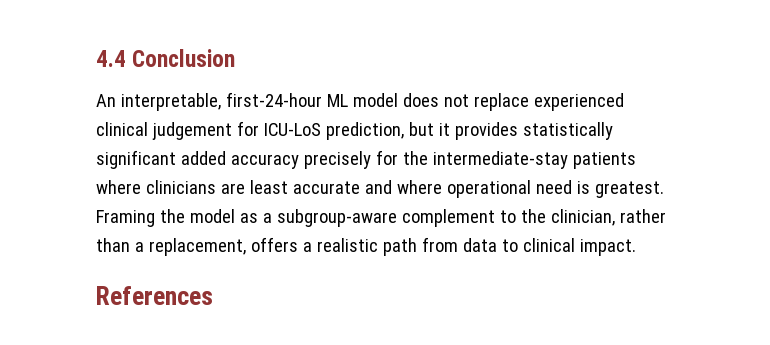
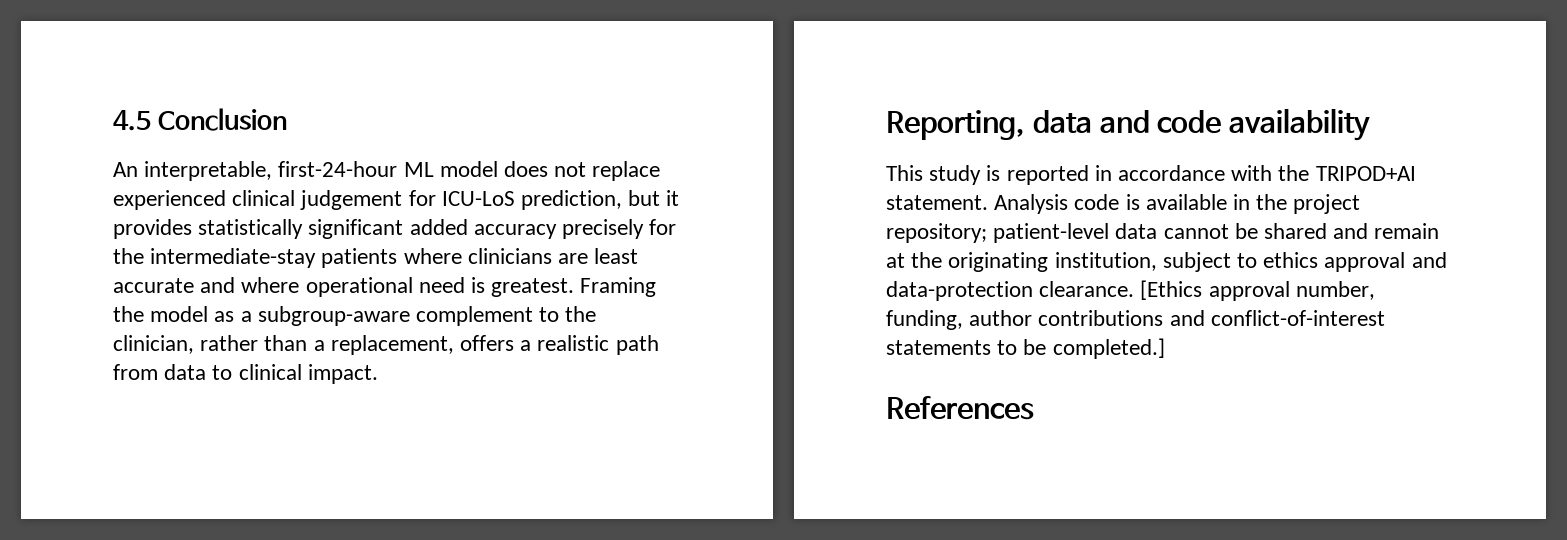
- 4.4 Conclusion
+ 4.5 Conclusion
+ Reporting, data and code availability
+ This study is reported in accordance with the TRIPOD+AI statement. Analysis code is available in the project repository; patient-level data cannot be shared and remain at the originating institution, subject to ethics approval and data-protection clearance. [Ethics approval number, funding, author contributions and conflict-of-interest statements to be completed.]

